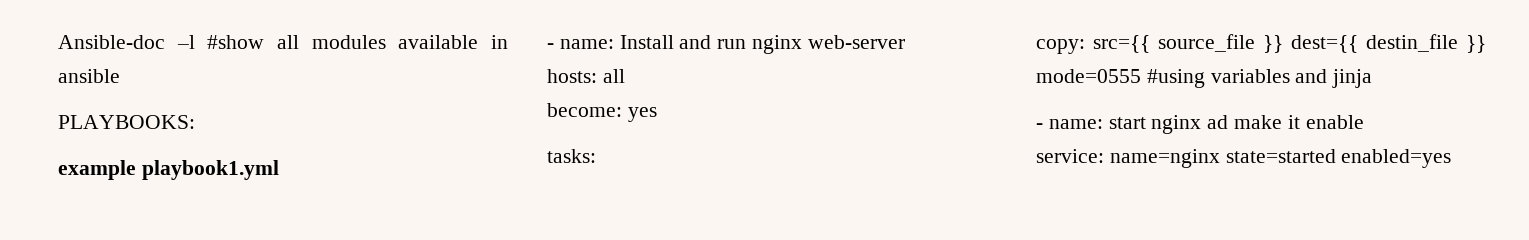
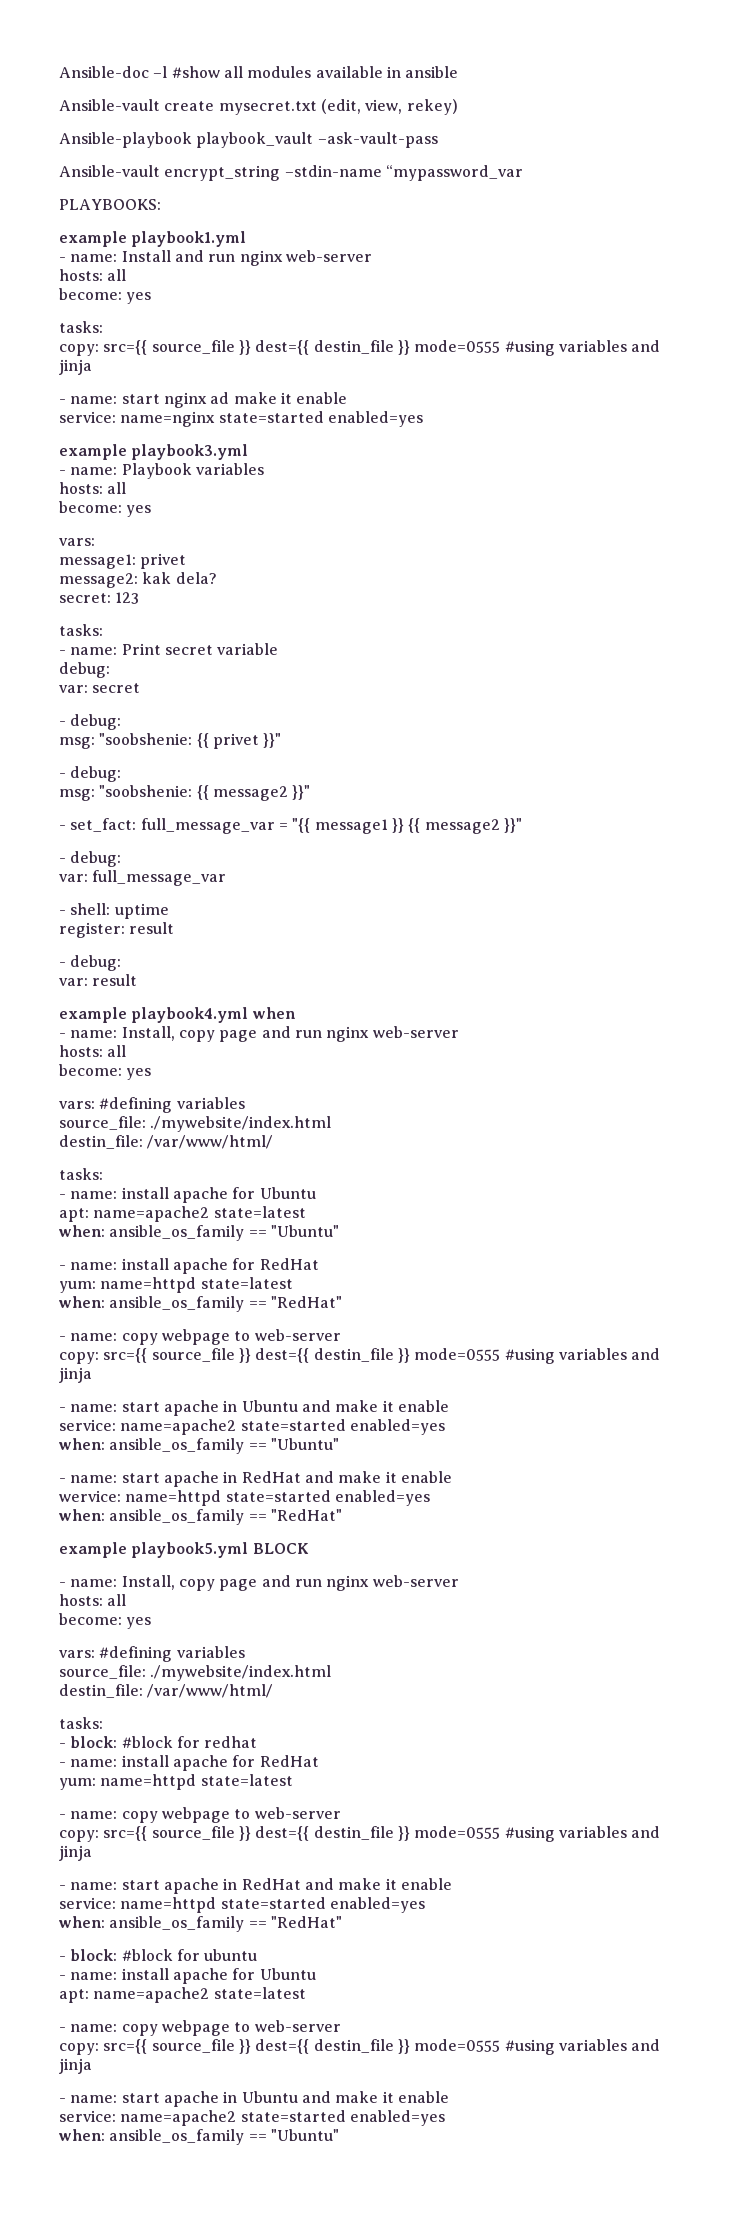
+ Ansible-vault create mysecret.txt (edit, view, rekey)
+ Ansible-playbook playbook_vault –ask-vault-pass
+ Ansible-vault encrypt_string –stdin-name “mypassword_var
+ example playbook3.yml
+ - name: Playbook variables
+ hosts: all
+ become: yes
+ vars:
+ message1: privet
+ message2: kak dela?
+ secret: 123
+ tasks:
+ - name: Print secret variable
+ debug:
+ var: secret
+ - debug:
+ msg: "soobshenie: {{ privet }}"
+ - debug:
+ msg: "soobshenie: {{ message2 }}"
+ - set_fact: full_message_var = "{{ message1 }} {{ message2 }}"
+ - debug:
+ var: full_message_var
+ - shell: uptime
+ register: result
+ - debug:
+ var: result
+ example playbook4.yml when
+ - name: Install, copy page and run nginx web-server
+ hosts: all
+ become: yes
+ vars: #defining variables
+ source_file: ./mywebsite/index.html
+ destin_file: /var/www/html/
+ tasks:
+ - name: install apache for Ubuntu
+ apt: name=apache2 state=latest
+ when: ansible_os_family == "Ubuntu"
+ - name: install apache for RedHat
+ yum: name=httpd state=latest
+ when: ansible_os_family == "RedHat"
+ - name: copy webpage to web-server
+ copy: src={{ source_file }} dest={{ destin_file }} mode=0555 #using variables and jinja
+ - name: start apache in Ubuntu and make it enable
+ service: name=apache2 state=started enabled=yes
+ when: ansible_os_family == "Ubuntu"
+ - name: start apache in RedHat and make it enable
+ wervice: name=httpd state=started enabled=yes
+ when: ansible_os_family == "RedHat"
+ example playbook5.yml BLOCK
+ - name: Install, copy page and run nginx web-server
+ hosts: all
+ become: yes
+ vars: #defining variables
+ source_file: ./mywebsite/index.html
+ destin_file: /var/www/html/
+ tasks:
+ - block: #block for redhat
+ - name: install apache for RedHat
+ yum: name=httpd state=latest
+ - name: copy webpage to web-server
+ copy: src={{ source_file }} dest={{ destin_file }} mode=0555 #using variables and jinja
+ - name: start apache in RedHat and make it enable
+ service: name=httpd state=started enabled=yes
+ when: ansible_os_family == "RedHat"
+ - block: #block for ubuntu
+ - name: install apache for Ubuntu
+ apt: name=apache2 state=latest
+ - name: copy webpage to web-server
+ copy: src={{ source_file }} dest={{ destin_file }} mode=0555 #using variables and jinja
+ - name: start apache in Ubuntu and make it enable
+ service: name=apache2 state=started enabled=yes
+ when: ansible_os_family == "Ubuntu"

